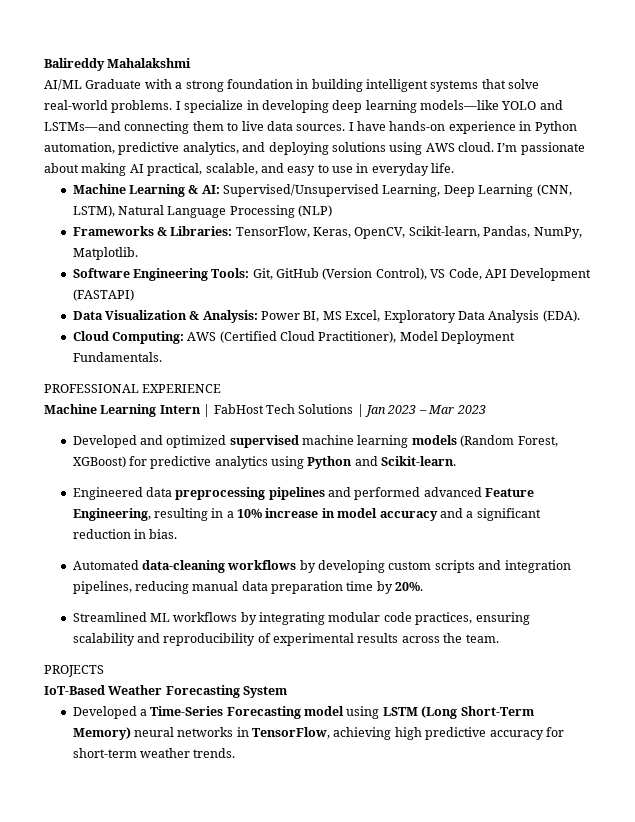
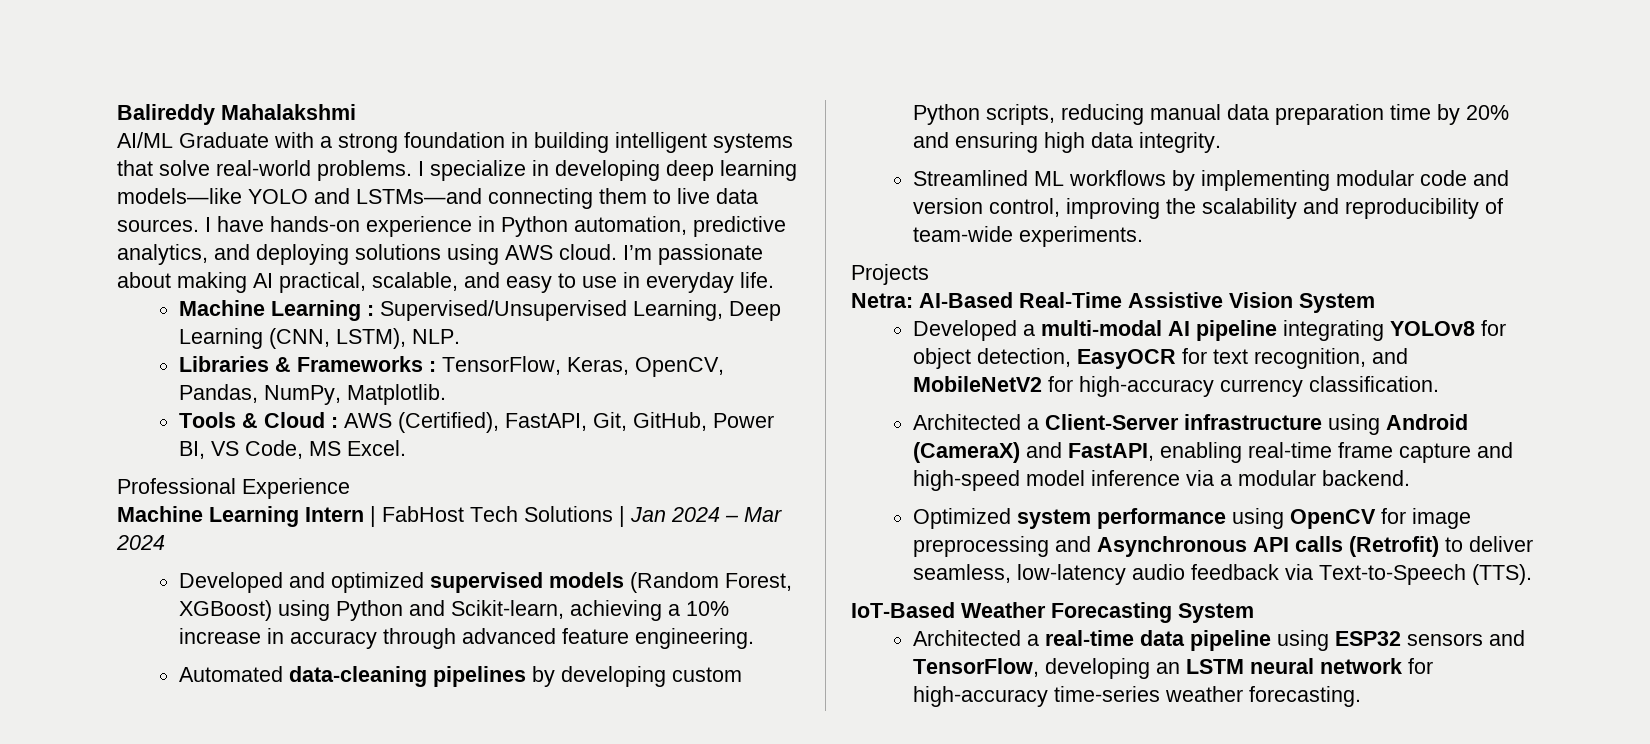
- Machine Learning & AI: Supervised/Unsupervised Learning, Deep Learning (CNN, LSTM), Natural Language Processing (NLP)
- Frameworks & Libraries: TensorFlow, Keras, OpenCV, Scikit-learn, Pandas, NumPy, Matplotlib.
+ Machine Learning : Supervised/Unsupervised Learning, Deep Learning (CNN, LSTM), NLP.
+ Libraries & Frameworks : TensorFlow, Keras, OpenCV, Pandas, NumPy, Matplotlib.
- Software Engineering Tools: Git, GitHub (Version Control), VS Code, API Development (FASTAPI)
- Data Visualization & Analysis: Power BI, MS Excel, Exploratory Data Analysis (EDA).
- Cloud Computing: AWS (Certified Cloud Practitioner), Model Deployment Fundamentals.
- PROFESSIONAL EXPERIENCE
+ Tools & Cloud : AWS (Certified), FastAPI, Git, GitHub, Power BI, VS Code, MS Excel.
+ Professional Experience
- Machine Learning Intern | FabHost Tech Solutions | Jan 2023 – Mar 2023
+ Machine Learning Intern | FabHost Tech Solutions | Jan 2024 – Mar 2024
- Developed and optimized supervised machine learning models (Random Forest, XGBoost) for predictive analytics using Python and Scikit-learn.
- Engineered data preprocessing pipelines and performed advanced Feature Engineering, resulting in a 10% increase in model accuracy and a significant reduction in bias.
+ Developed and optimized supervised models (Random Forest, XGBoost) using Python and Scikit-learn, achieving a 10% increase in accuracy through advanced feature engineering.
- Automated data-cleaning workflows by developing custom scripts and integration pipelines, reducing manual data preparation time by 20%.
+ Automated data-cleaning pipelines by developing custom Python scripts, reducing manual data preparation time by 20% and ensuring high data integrity.
- Streamlined ML workflows by integrating modular code practices, ensuring scalability and reproducibility of experimental results across the team.
- PROJECTS
+ Streamlined ML workflows by implementing modular code and version control, improving the scalability and reproducibility of team-wide experiments.
+ Projects
+ Netra: AI-Based Real-Time Assistive Vision System
+ Developed a multi-modal AI pipeline integrating YOLOv8 for object detection, EasyOCR for text recognition, and MobileNetV2 for high-accuracy currency classification.
+ Architected a Client-Server infrastructure using Android (CameraX) and FastAPI, enabling real-time frame capture and high-speed model inference via a modular backend.
+ Optimized system performance using OpenCV for image preprocessing and Asynchronous API calls (Retrofit) to deliver seamless, low-latency audio feedback via Text-to-Speech (TTS).
  IoT-Based Weather Forecasting System
- Developed a Time-Series Forecasting model using LSTM (Long Short-Term Memory) neural networks in TensorFlow, achieving high predictive accuracy for short-term weather trends.
+ Architected a real-time data pipeline using ESP32 sensors and TensorFlow, developing an LSTM neural network for high-accuracy time-series weather forecasting.

